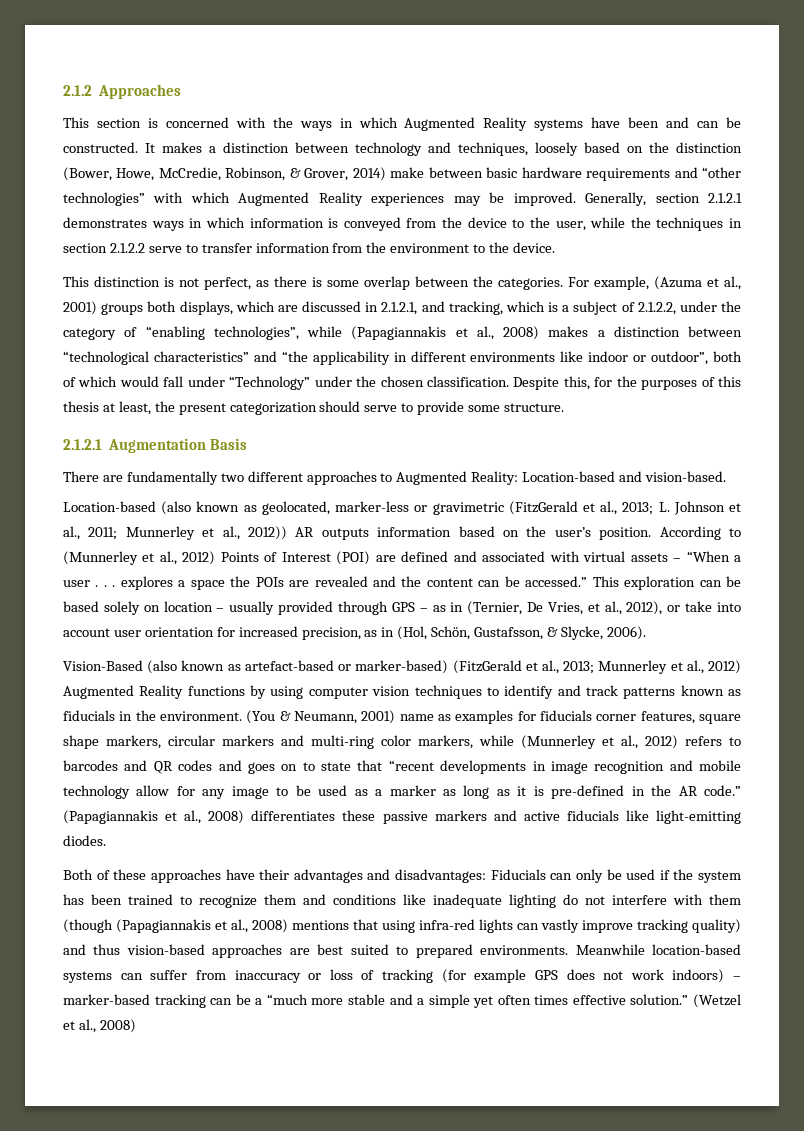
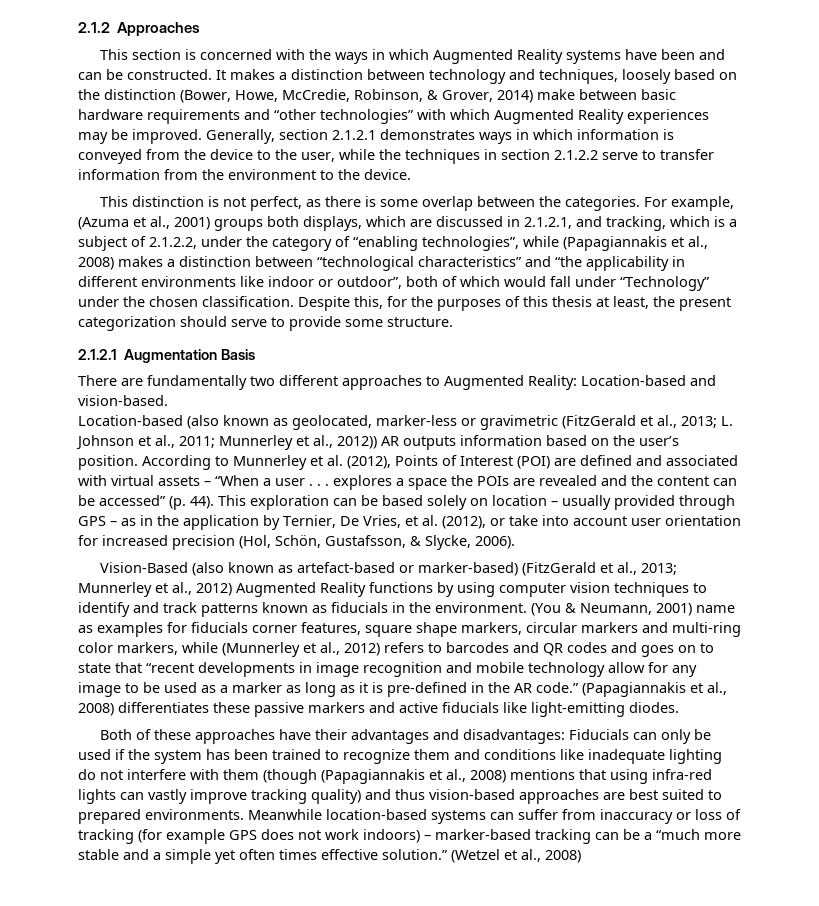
- According to (Munnerley et al., 2012) Points of Interest (POI) are defined and associated with virtual assets – “When a user . . . explores a space the POIs are revealed and the content can be accessed.”
+ According to Munnerley et al. (2012), Points of Interest (POI) are defined and associated with virtual assets – “When a user . . . explores a space the POIs are revealed and the content can be accessed” (p. 44).
- This exploration can be based solely on location – usually provided through GPS – as in (Ternier, De Vries, et al., 2012), or take into account user orientation for increased precision, as in (Hol, Schön, Gustafsson, & Slycke, 2006).
+ This exploration can be based solely on location – usually provided through GPS – as in the application by Ternier, De Vries, et al. (2012), or take into account user orientation for increased precision (Hol, Schön, Gustafsson, & Slycke, 2006).

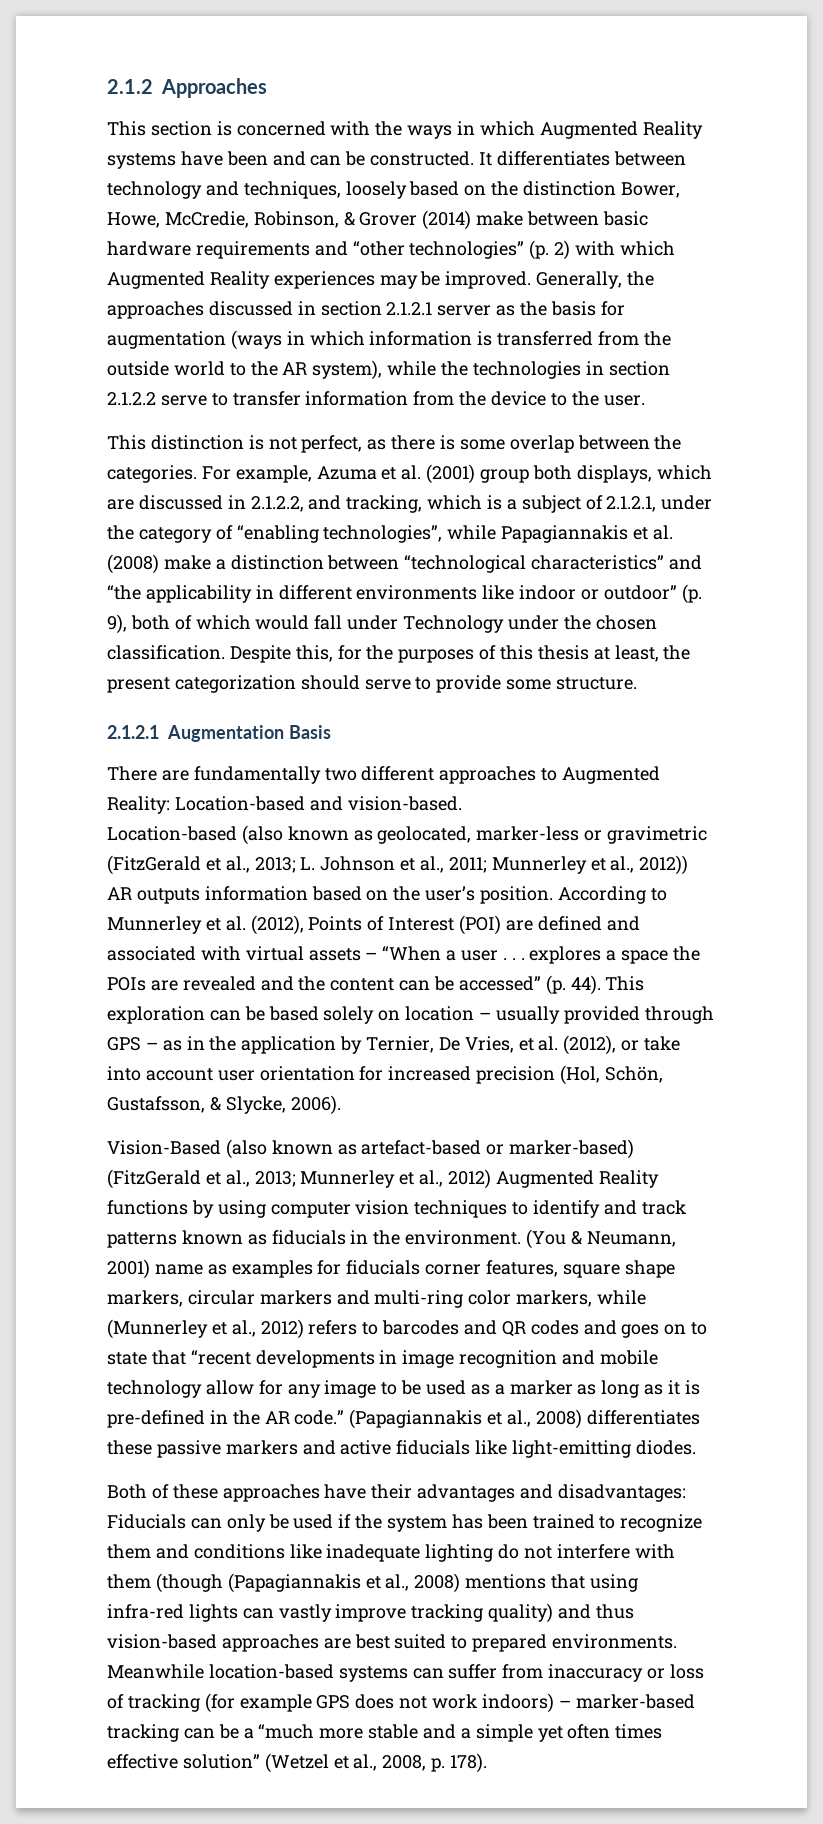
- It makes a distinction between technology and techniques, loosely based on the distinction (Bower, Howe, McCredie, Robinson, & Grover, 2014) make between basic hardware requirements and “other technologies” with which Augmented Reality experiences may be improved.
+ It differentiates between technology and techniques, loosely based on the distinction Bower, Howe, McCredie, Robinson, & Grover (2014) make between basic hardware requirements and “other technologies” (p. 2) with which Augmented Reality experiences may be improved.
- Generally, section 2.1.2.1 demonstrates ways in which information is conveyed from the device to the user, while the techniques in section 2.1.2.2 serve to transfer information from the environment to the device.
+ Generally, the approaches discussed in section 2.1.2.1 server as the basis for augmentation (ways in which information is transferred from the outside world to the AR system), while the technologies in section 2.1.2.2 serve to transfer information from the device to the user.
- For example, (Azuma et al., 2001) groups both displays, which are discussed in 2.1.2.1, and tracking, which is a subject of 2.1.2.2, under the category of “enabling technologies”, while (Papagiannakis et al., 2008) makes a distinction between “technological characteristics” and “the applicability in different environments like indoor or outdoor”, both of which would fall under “Technology” under the chosen classification.
+ For example, Azuma et al. (2001) group both displays, which are discussed in 2.1.2.2, and tracking, which is a subject of 2.1.2.1, under the category of “enabling technologies”, while Papagiannakis et al. (2008) make a distinction between “technological characteristics” and “the applicability in different environments like indoor or outdoor” (p. 9), both of which would fall under Technology under the chosen classification.
- Meanwhile location-based systems can suffer from inaccuracy or loss of tracking (for example GPS does not work indoors) – marker-based tracking can be a “much more stable and a simple yet often times effective solution.” (Wetzel et al., 2008)
+ Meanwhile location-based systems can suffer from inaccuracy or loss of tracking (for example GPS does not work indoors) – marker-based tracking can be a “much more stable and a simple yet often times effective solution” (Wetzel et al., 2008, p. 178).

